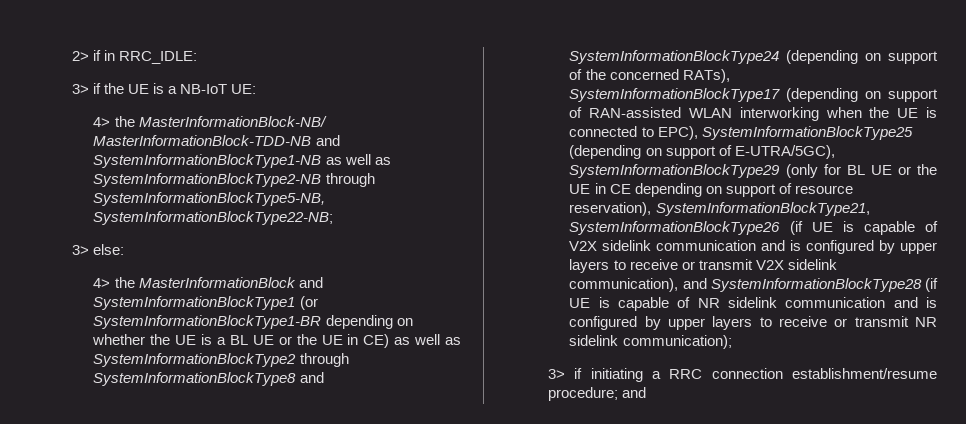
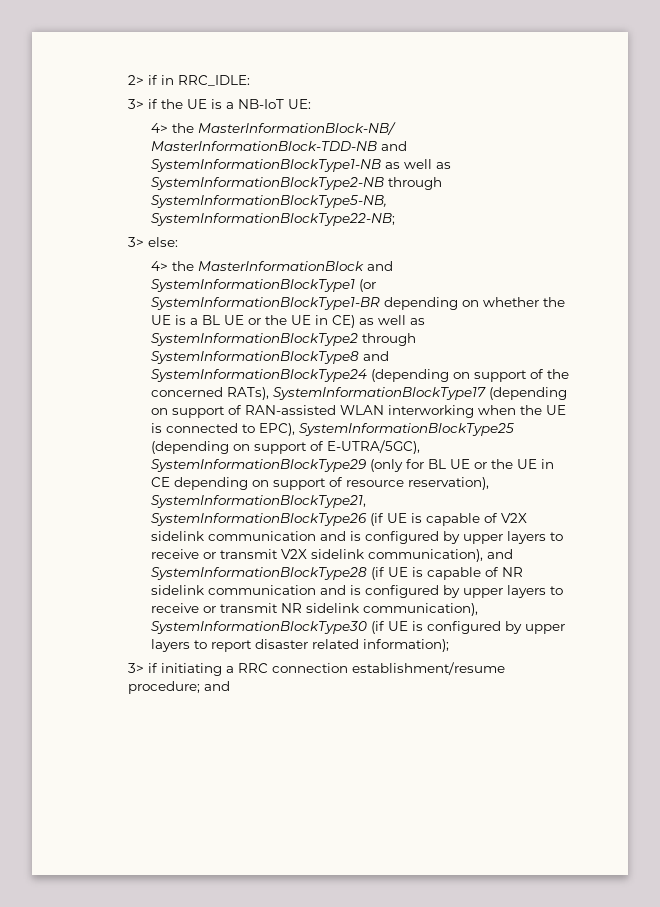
- 4> the MasterInformationBlock and SystemInformationBlockType1 (or SystemInformationBlockType1-BR depending on whether the UE is a BL UE or the UE in CE) as well as SystemInformationBlockType2 through SystemInformationBlockType8 and SystemInformationBlockType24 (depending on support of the concerned RATs), SystemInformationBlockType17 (depending on support of RAN-assisted WLAN interworking when the UE is connected to EPC), SystemInformationBlockType25 (depending on support of E-UTRA/5GC), SystemInformationBlockType29 (only for BL UE or the UE in CE depending on support of resource reservation), SystemInformationBlockType21, SystemInformationBlockType26 (if UE is capable of V2X sidelink communication and is configured by upper layers to receive or transmit V2X sidelink communication), and SystemInformationBlockType28 (if UE is capable of NR sidelink communication and is configured by upper layers to receive or transmit NR sidelink communication);
+ 4> the MasterInformationBlock and SystemInformationBlockType1 (or SystemInformationBlockType1-BR depending on whether the UE is a BL UE or the UE in CE) as well as SystemInformationBlockType2 through SystemInformationBlockType8 and SystemInformationBlockType24 (depending on support of the concerned RATs), SystemInformationBlockType17 (depending on support of RAN-assisted WLAN interworking when the UE is connected to EPC), SystemInformationBlockType25 (depending on support of E-UTRA/5GC), SystemInformationBlockType29 (only for BL UE or the UE in CE depending on support of resource reservation), SystemInformationBlockType21, SystemInformationBlockType26 (if UE is capable of V2X sidelink communication and is configured by upper layers to receive or transmit V2X sidelink communication), and SystemInformationBlockType28 (if UE is capable of NR sidelink communication and is configured by upper layers to receive or transmit NR sidelink communication), SystemInformationBlockType30 (if UE is configured by upper layers to report disaster related information);

